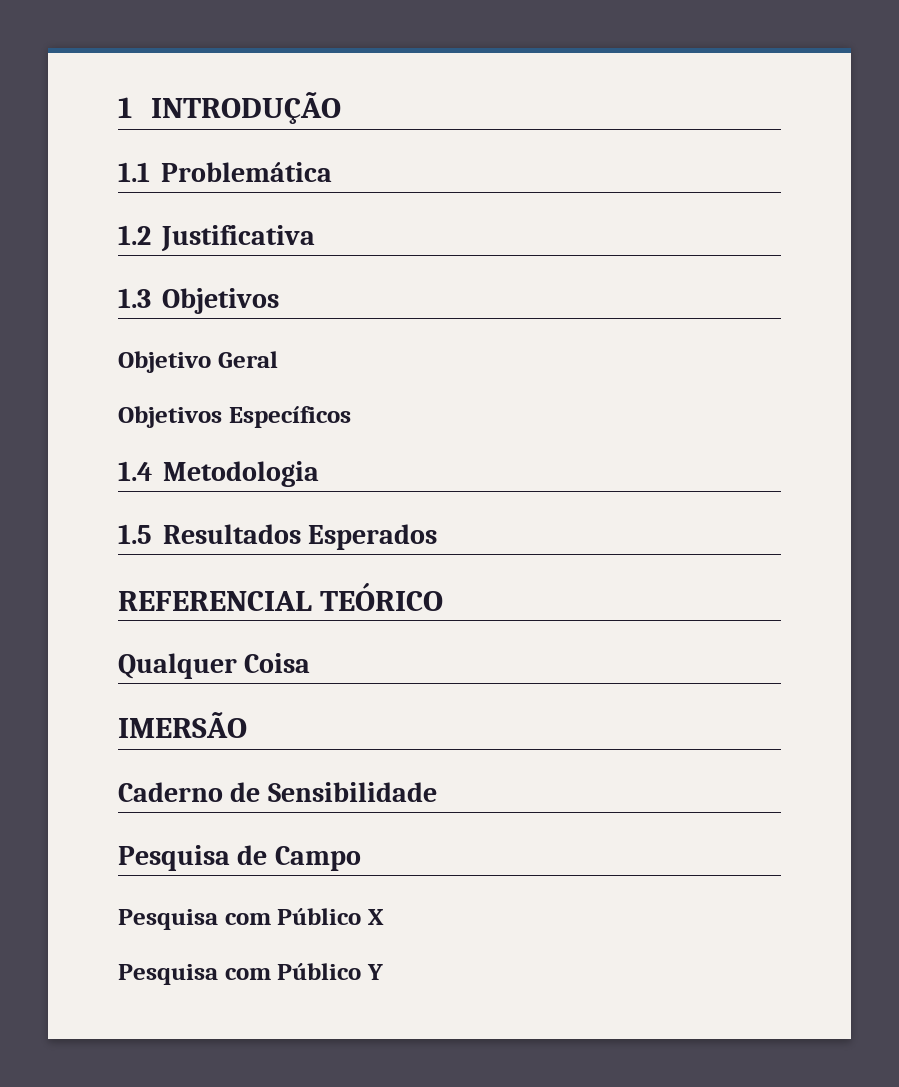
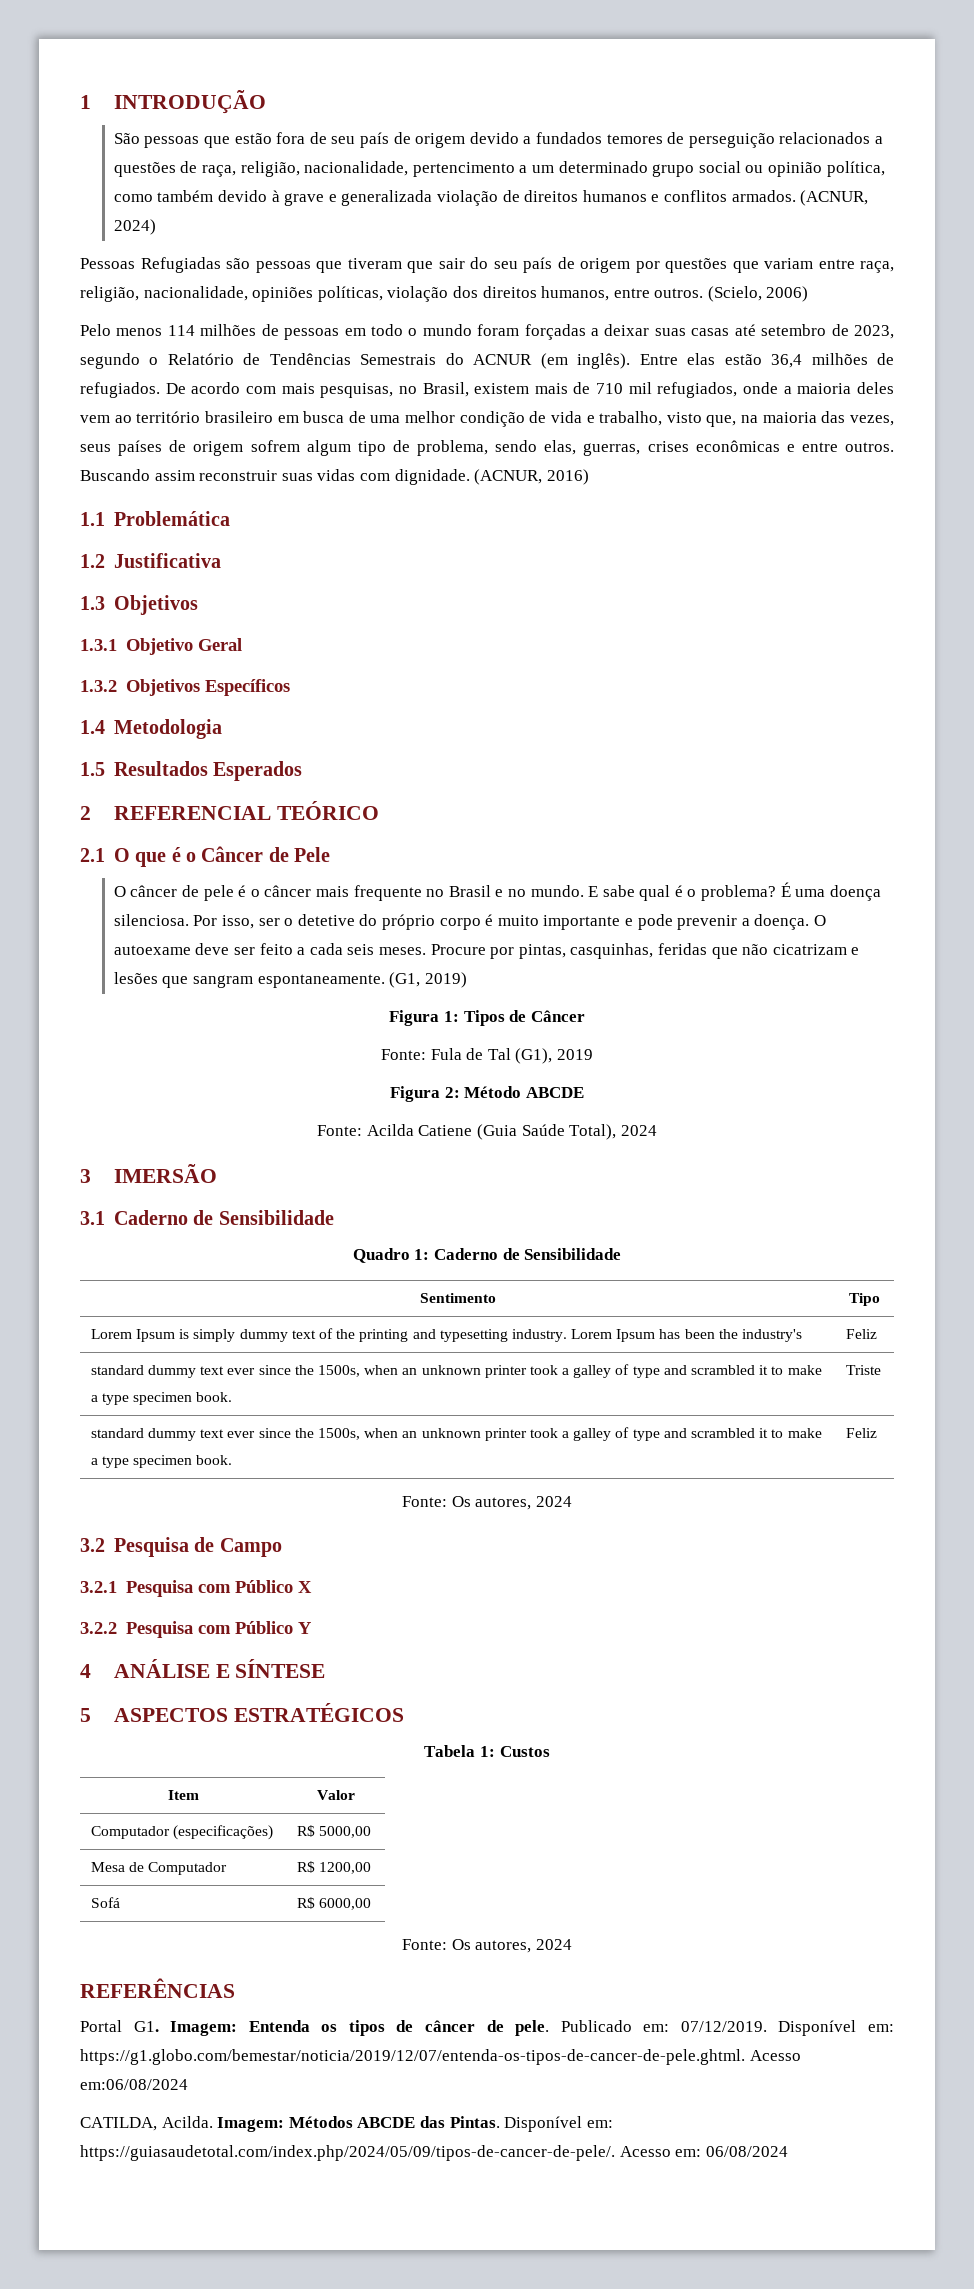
+ São pessoas que estão fora de seu país de origem devido a fundados temores de perseguição relacionados a questões de raça, religião, nacionalidade, pertencimento a um determinado grupo social ou opinião política, como também devido à grave e generalizada violação de direitos humanos e conflitos armados. (ACNUR, 2024)
+ Pessoas Refugiadas são pessoas que tiveram que sair do seu país de origem por questões que variam entre raça, religião, nacionalidade, opiniões políticas, violação dos direitos humanos, entre outros. (Scielo, 2006)
+ Pelo menos 114 milhões de pessoas em todo o mundo foram forçadas a deixar suas casas até setembro de 2023, segundo o Relatório de Tendências Semestrais do ACNUR (em inglês). Entre elas estão 36,4 milhões de refugiados. De acordo com mais pesquisas, no Brasil, existem mais de 710 mil refugiados, onde a maioria deles vem ao território brasileiro em busca de uma melhor condição de vida e trabalho, visto que, na maioria das vezes, seus países de origem sofrem algum tipo de problema, sendo elas, guerras, crises econômicas e entre outros. Buscando assim reconstruir suas vidas com dignidade. (ACNUR, 2016)
- Objetivo Geral
+ 1.3.1 Objetivo Geral
- Objetivos Específicos
+ 1.3.2 Objetivos Específicos
- REFERENCIAL TEÓRICO
+ 2 REFERENCIAL TEÓRICO
- Qualquer Coisa
- IMERSÃO
+ 2.1 O que é o Câncer de Pele
+ O câncer de pele é o câncer mais frequente no Brasil e no mundo. E sabe qual é o problema? É uma doença silenciosa. Por isso, ser o detetive do próprio corpo é muito importante e pode prevenir a doença. O autoexame deve ser feito a cada seis meses. Procure por pintas, casquinhas, feridas que não cicatrizam e lesões que sangram espontaneamente. (G1, 2019)
+ Figura 1: Tipos de Câncer
+ Fonte: Fula de Tal (G1), 2019
+ Figura 2: Método ABCDE
+ Fonte: Acilda Catiene (Guia Saúde Total), 2024
+ 3 IMERSÃO
- Caderno de Sensibilidade
- Pesquisa de Campo
+ 3.1 Caderno de Sensibilidade
+ Quadro 1: Caderno de Sensibilidade
+ Sentimento | Tipo
+ Lorem Ipsum is simply dummy text of the printing and typesetting industry. Lorem Ipsum has been the industry's | Feliz
+ standard dummy text ever since the 1500s, when an unknown printer took a galley of type and scrambled it to make a type specimen book. | Triste
+ standard dummy text ever since the 1500s, when an unknown printer took a galley of type and scrambled it to make a type specimen book. | Feliz
+ Fonte: Os autores, 2024
+ 3.2 Pesquisa de Campo
- Pesquisa com Público X
+ 3.2.1 Pesquisa com Público X
- Pesquisa com Público Y
+ 3.2.2 Pesquisa com Público Y
+ 4 ANÁLISE E SÍNTESE
+ 5 ASPECTOS ESTRATÉGICOS
+ Tabela 1: Custos
+ Item | Valor
+ Computador (especificações) | R$ 5000,00
+ Mesa de Computador | R$ 1200,00
+ Sofá | R$ 6000,00
+ Fonte: Os autores, 2024
+ REFERÊNCIAS
+ Portal G1. Imagem: Entenda os tipos de câncer de pele. Publicado em: 07/12/2019. Disponível em: https://g1.globo.com/bemestar/noticia/2019/12/07/entenda-os-tipos-de-cancer-de-pele.ghtml. Acesso em:06/08/2024
+ CATILDA, Acilda. Imagem: Métodos ABCDE das Pintas. Disponível em: https://guiasaudetotal.com/index.php/2024/05/09/tipos-de-cancer-de-pele/. Acesso em: 06/08/2024

